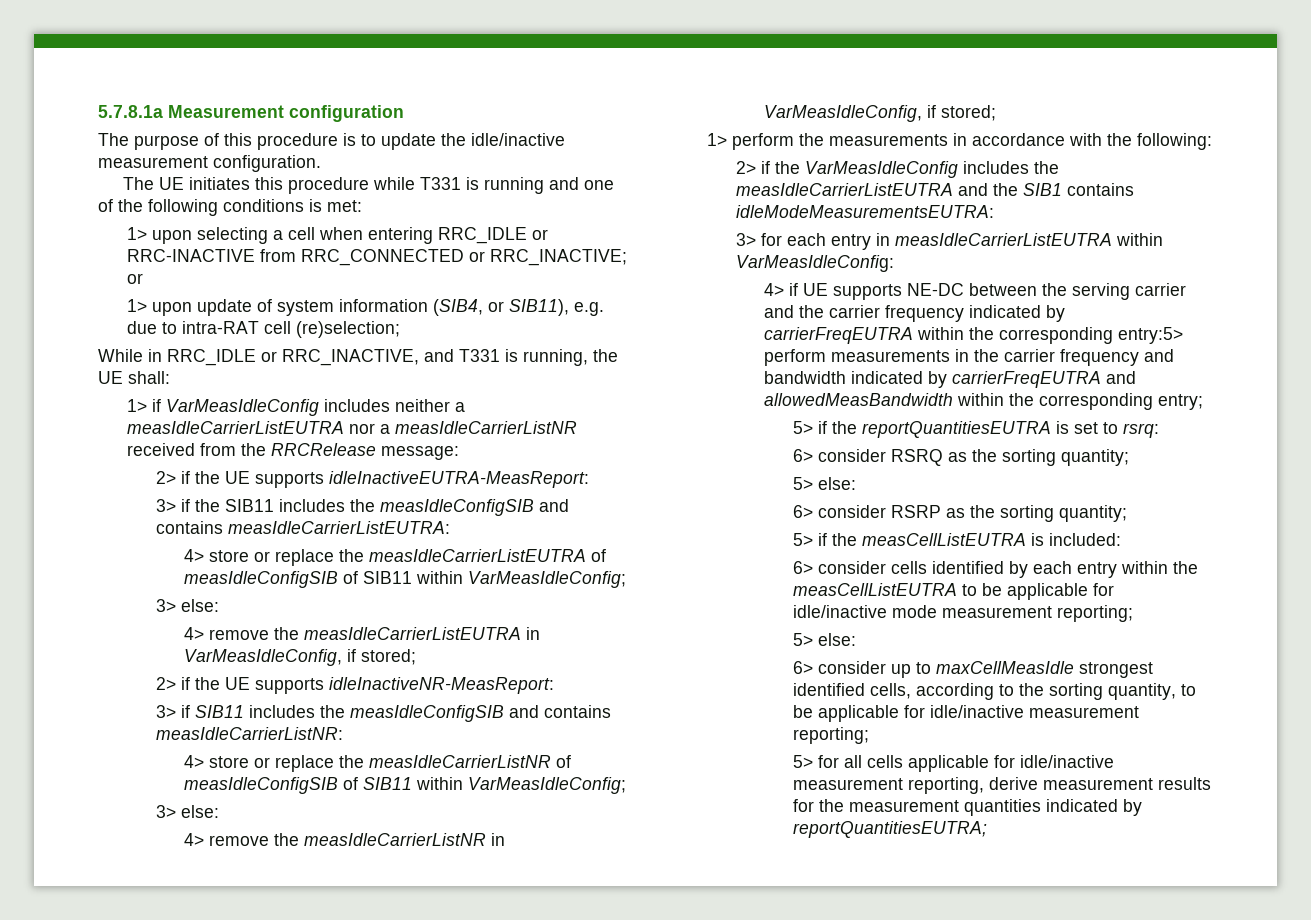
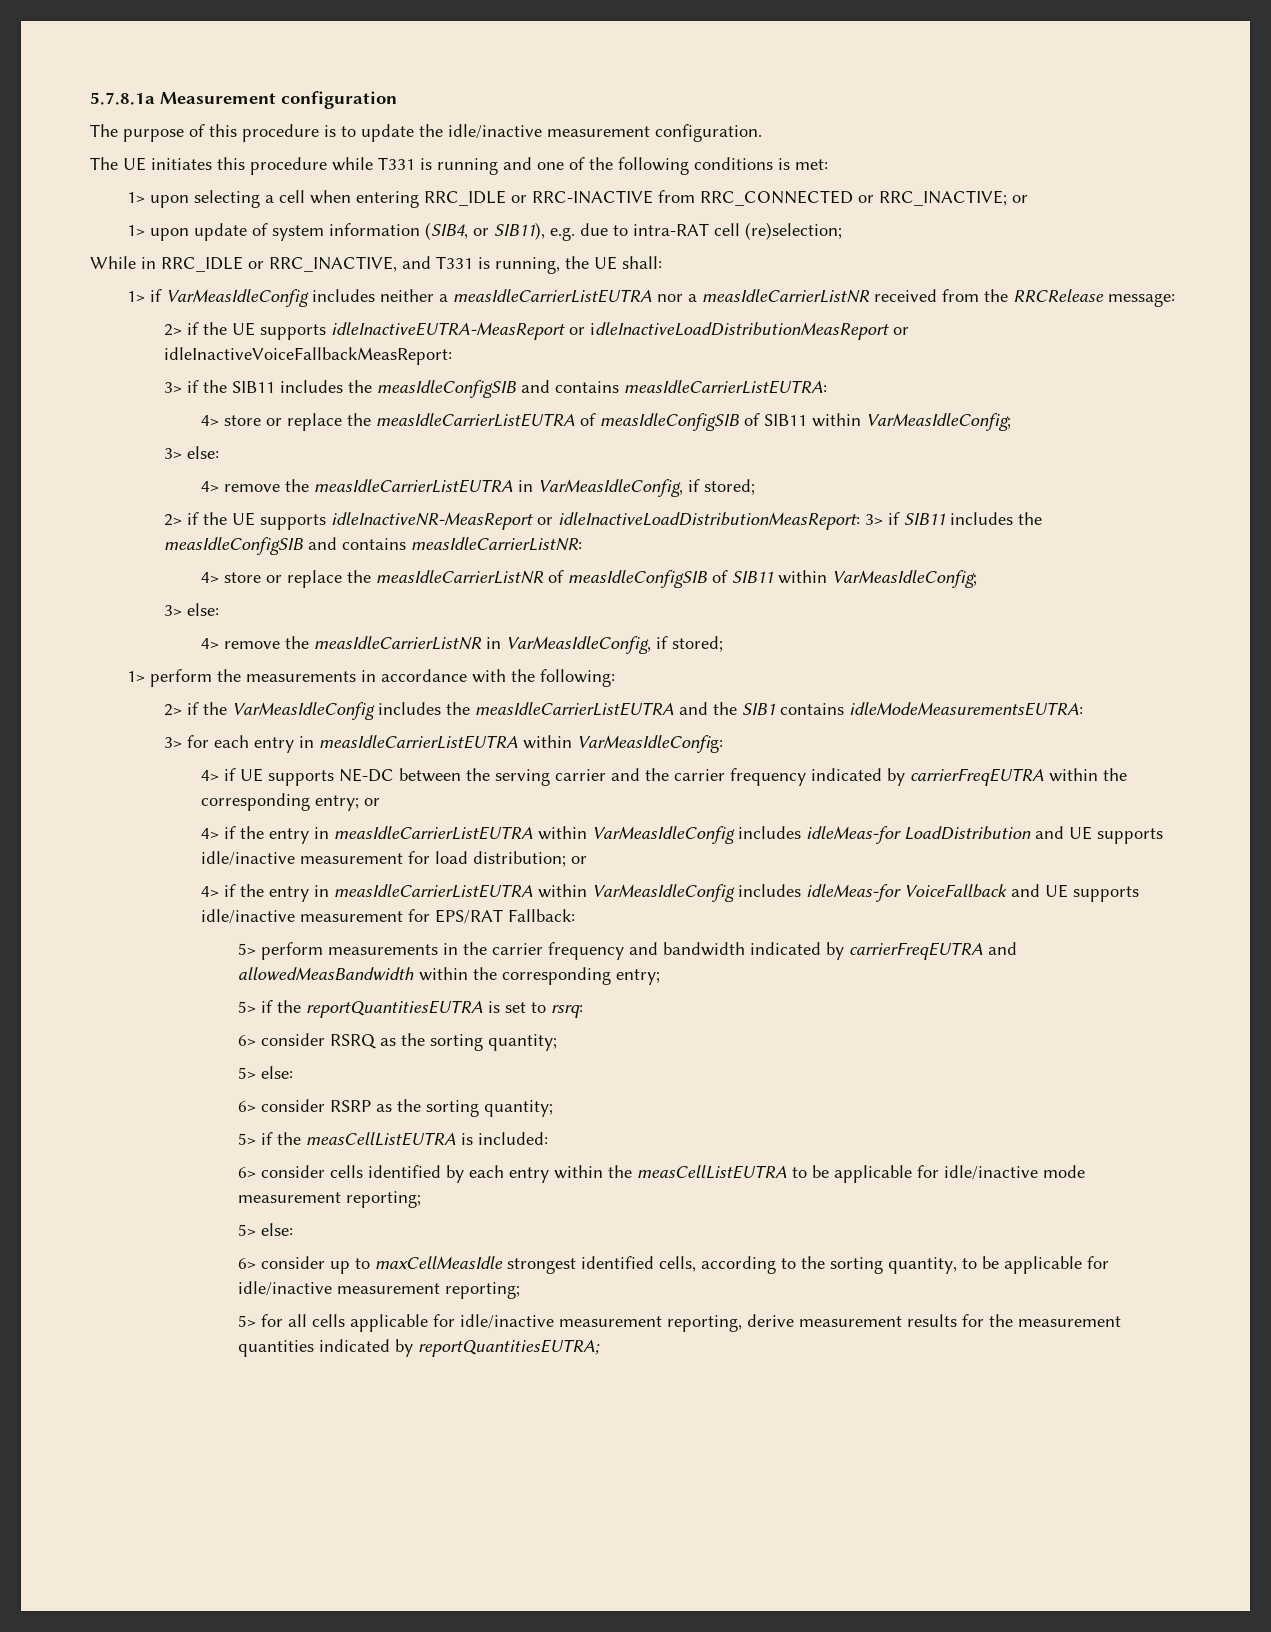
- 2> if the UE supports idleInactiveEUTRA-MeasReport:
+ 2> if the UE supports idleInactiveEUTRA-MeasReport or idleInactiveLoadDistributionMeasReport or idleInactiveVoiceFallbackMeasReport:
- 2> if the UE supports idleInactiveNR-MeasReport:
- 3> if SIB11 includes the measIdleConfigSIB and contains measIdleCarrierListNR:
+ 2> if the UE supports idleInactiveNR-MeasReport or idleInactiveLoadDistributionMeasReport: 3> if SIB11 includes the measIdleConfigSIB and contains measIdleCarrierListNR:
- 4> if UE supports NE-DC between the serving carrier and the carrier frequency indicated by carrierFreqEUTRA within the corresponding entry:5> perform measurements in the carrier frequency and bandwidth indicated by carrierFreqEUTRA and allowedMeasBandwidth within the corresponding entry;
+ 4> if UE supports NE-DC between the serving carrier and the carrier frequency indicated by carrierFreqEUTRA within the corresponding entry; or
+ 4> if the entry in measIdleCarrierListEUTRA within VarMeasIdleConfig includes idleMeas-for LoadDistribution and UE supports idle/inactive measurement for load distribution; or
+ 4> if the entry in measIdleCarrierListEUTRA within VarMeasIdleConfig includes idleMeas-for VoiceFallback and UE supports idle/inactive measurement for EPS/RAT Fallback:
+ 5> perform measurements in the carrier frequency and bandwidth indicated by carrierFreqEUTRA and allowedMeasBandwidth within the corresponding entry;

